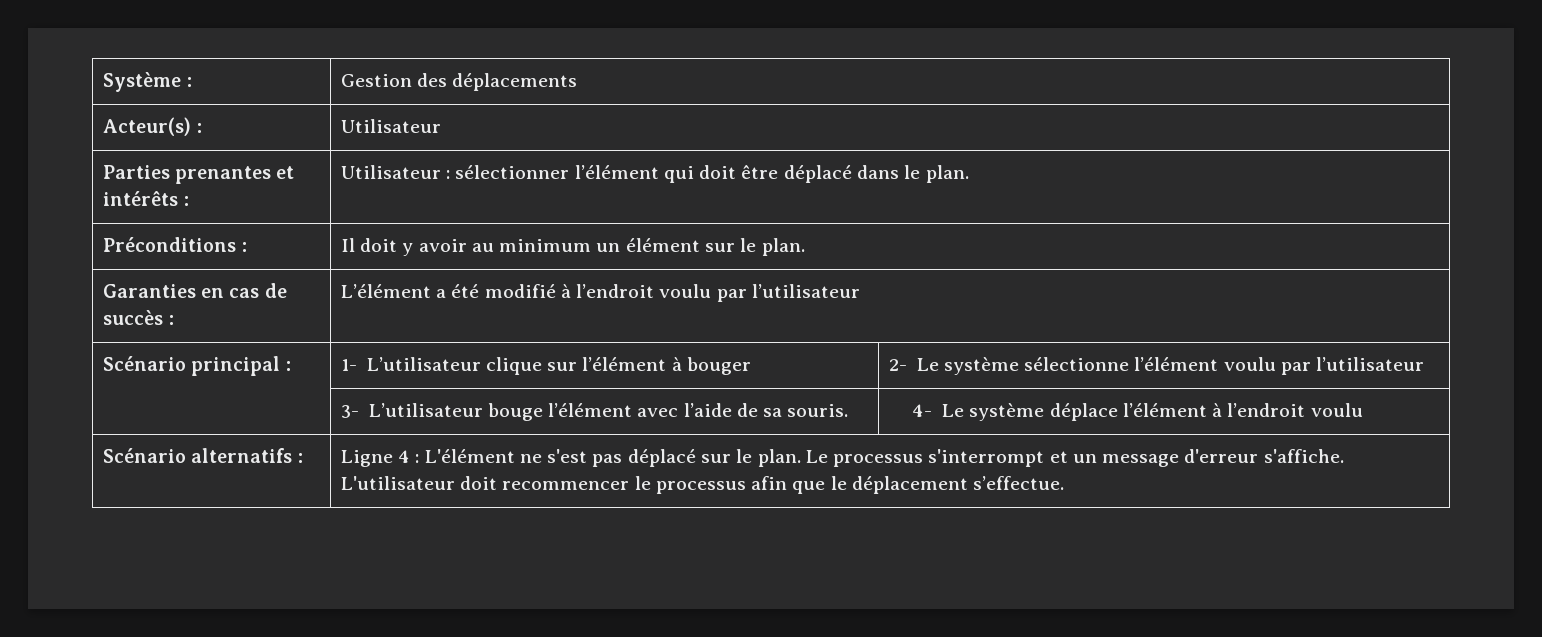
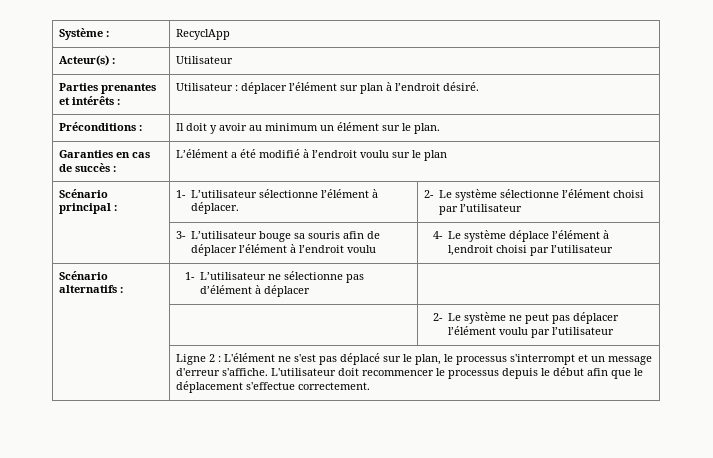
- Système : | Gestion des déplacements
+ Système : | RecyclApp
- Parties prenantes et intérêts : | Utilisateur : sélectionner l’élément qui doit être déplacé dans le plan.
+ Parties prenantes et intérêts : | Utilisateur : déplacer l’élément sur plan à l’endroit désiré.
- Garanties en cas de succès : | L’élément a été modifié à l’endroit voulu par l’utilisateur
+ Garanties en cas de succès : | L’élément a été modifié à l’endroit voulu sur le plan
- Scénario principal : | 1- L’utilisateur clique sur l’élément à bouger | 2- Le système sélectionne l’élément voulu par l’utilisateur
+ Scénario principal : | 1- L’utilisateur sélectionne l’élément à déplacer. | 2- Le système sélectionne l’élément choisi par l’utilisateur
- | 3- L’utilisateur bouge l’élément avec l’aide de sa souris. | 4- Le système déplace l’élément à l’endroit voulu
+ | 3- L’utilisateur bouge sa souris afin de déplacer l’élément à l’endroit voulu | 4- Le système déplace l’élément à l,endroit choisi par l’utilisateur
- Scénario alternatifs : | Ligne 4 : L'élément ne s'est pas déplacé sur le plan. Le processus s'interrompt et un message d'erreur s'affiche. L'utilisateur doit recommencer le processus afin que le déplacement s’effectue.
+ Scénario alternatifs : | 1- L’utilisateur ne sélectionne pas d’élément à déplacer |
+ | | 2- Le système ne peut pas déplacer l’élément voulu par l’utilisateur
+ | Ligne 2 : L'élément ne s'est pas déplacé sur le plan, le processus s'interrompt et un message d'erreur s'affiche. L'utilisateur doit recommencer le processus depuis le début afin que le déplacement s'effectue correctement.

